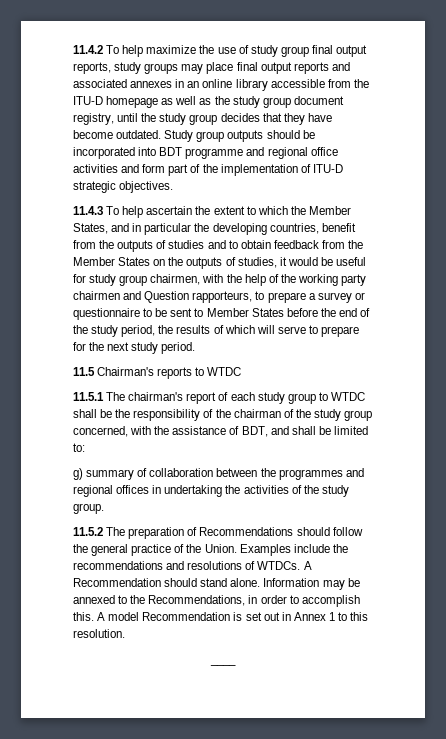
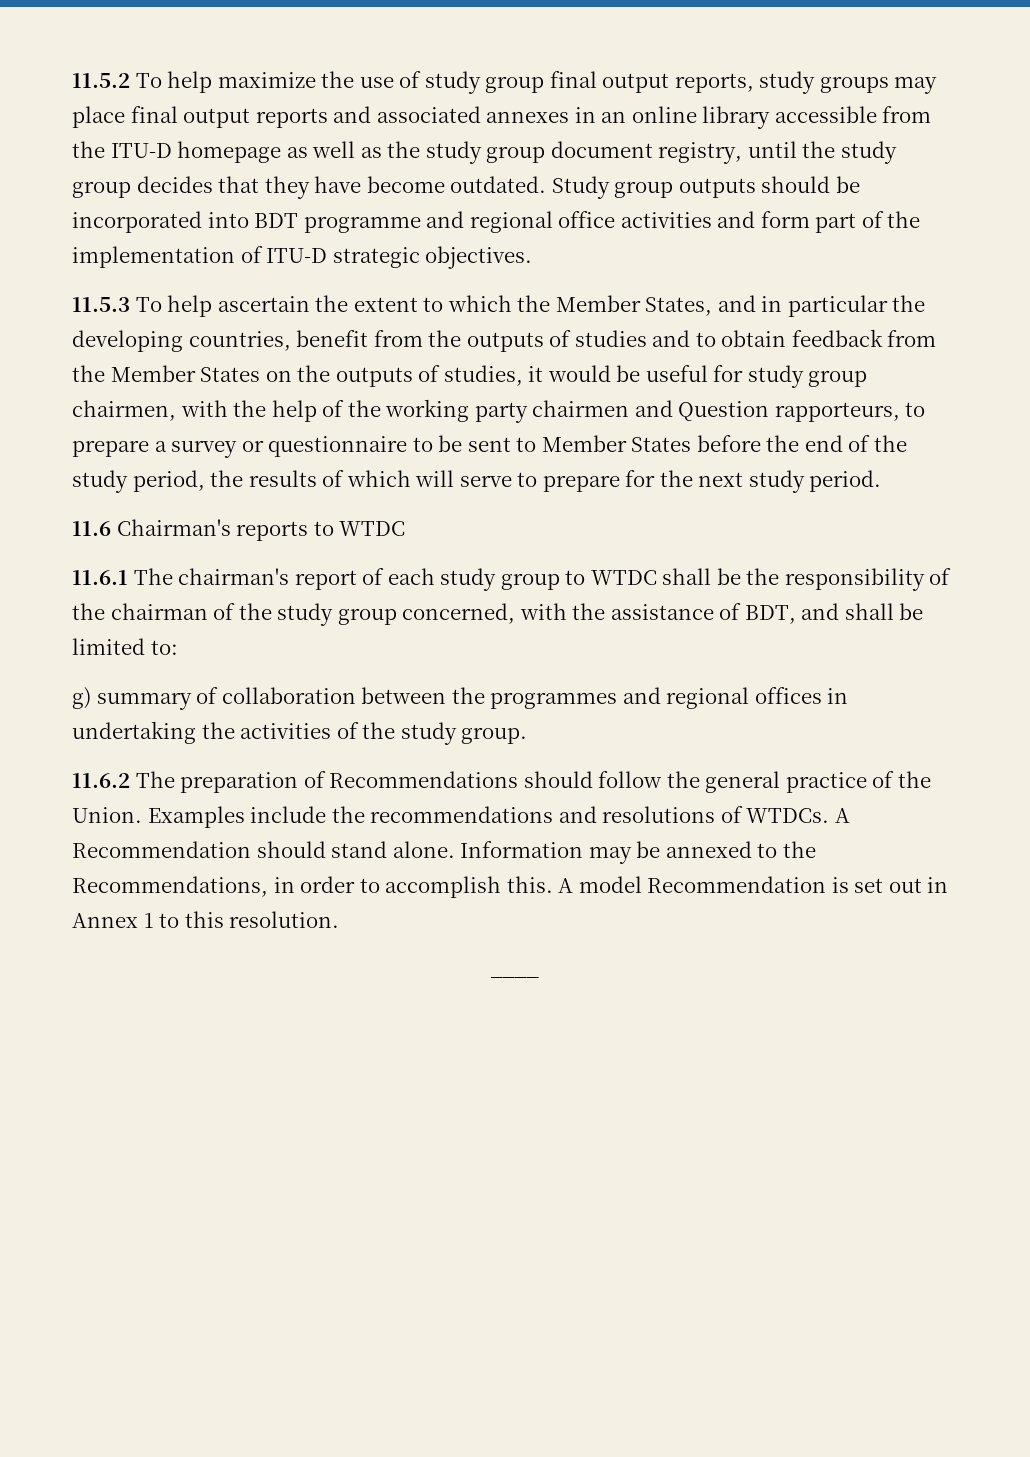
- 11.4.2 To help maximize the use of study group final output reports, study groups may place final output reports and associated annexes in an online library accessible from the ITU-D homepage as well as the study group document registry, until the study group decides that they have become outdated.
+ 11.5.2 To help maximize the use of study group final output reports, study groups may place final output reports and associated annexes in an online library accessible from the ITU-D homepage as well as the study group document registry, until the study group decides that they have become outdated.
- 11.4.3 To help ascertain the extent to which the Member States, and in particular the developing countries, benefit from the outputs of studies and to obtain feedback from the Member States on the outputs of studies, it would be useful for study group chairmen, with the help of the working party chairmen and Question rapporteurs, to prepare a survey or questionnaire to be sent to Member States before the end of the study period, the results of which will serve to prepare for the next study period.
+ 11.5.3 To help ascertain the extent to which the Member States, and in particular the developing countries, benefit from the outputs of studies and to obtain feedback from the Member States on the outputs of studies, it would be useful for study group chairmen, with the help of the working party chairmen and Question rapporteurs, to prepare a survey or questionnaire to be sent to Member States before the end of the study period, the results of which will serve to prepare for the next study period.
- 11.5 Chairman's reports to WTDC
+ 11.6 Chairman's reports to WTDC
- 11.5.1 The chairman's report of each study group to WTDC shall be the responsibility of the chairman of the study group concerned, with the assistance of BDT, and shall be limited to:
+ 11.6.1 The chairman's report of each study group to WTDC shall be the responsibility of the chairman of the study group concerned, with the assistance of BDT, and shall be limited to:
- 11.5.2 The preparation of Recommendations should follow the general practice of the Union.
+ 11.6.2 The preparation of Recommendations should follow the general practice of the Union.

